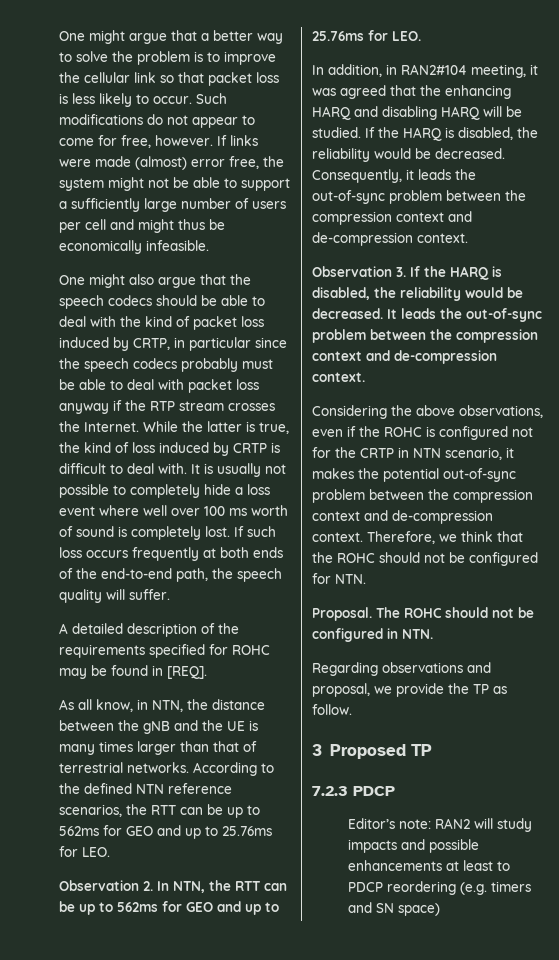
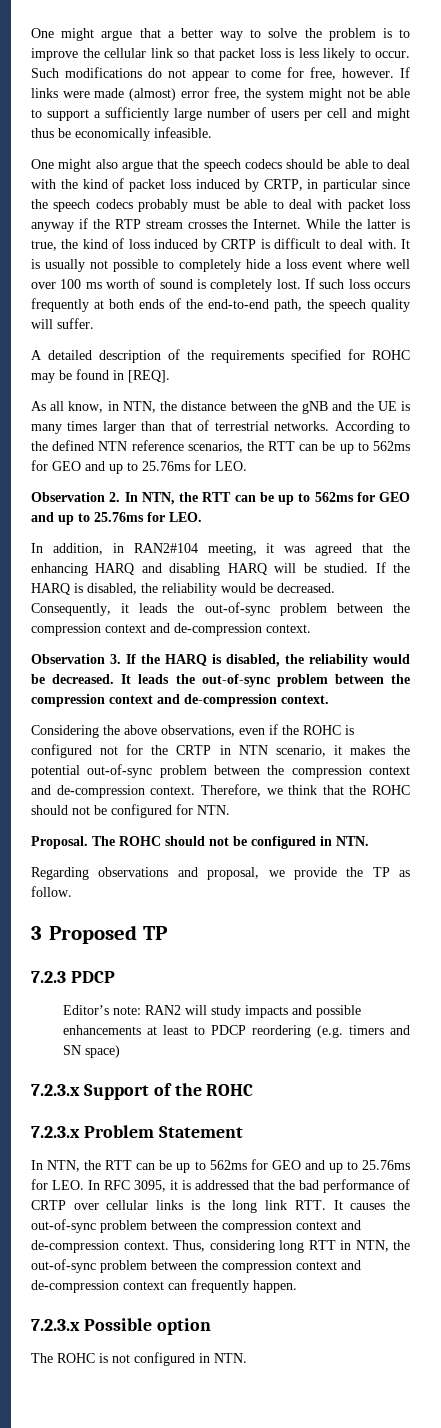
+ 7.2.3.x Support of the ROHC
+ 7.2.3.x Problem Statement
+ In NTN, the RTT can be up to 562ms for GEO and up to 25.76ms for LEO. In RFC 3095, it is addressed that the bad performance of CRTP over cellular links is the long link RTT. It causes the out-of-sync problem between the compression context and de-compression context. Thus, considering long RTT in NTN, the out-of-sync problem between the compression context and de-compression context can frequently happen.
+ 7.2.3.x Possible option
+ The ROHC is not configured in NTN.

